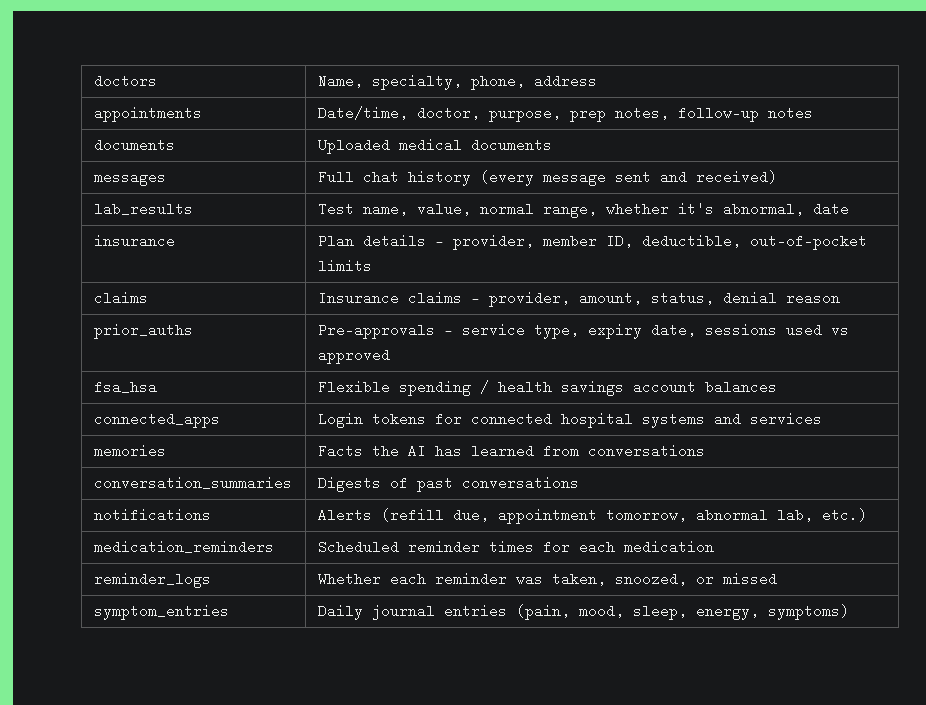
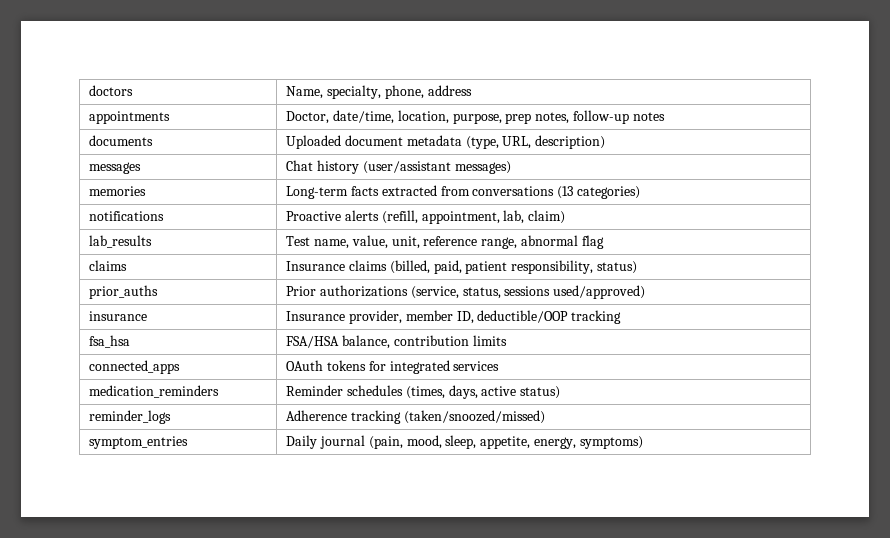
- appointments | Date/time, doctor, purpose, prep notes, follow-up notes
+ appointments | Doctor, date/time, location, purpose, prep notes, follow-up notes
- documents | Uploaded medical documents
- messages | Full chat history (every message sent and received)
- lab_results | Test name, value, normal range, whether it's abnormal, date
- insurance | Plan details — provider, member ID, deductible, out-of-pocket limits
- claims | Insurance claims — provider, amount, status, denial reason
- prior_auths | Pre-approvals — service type, expiry date, sessions used vs approved
- fsa_hsa | Flexible spending / health savings account balances
+ documents | Uploaded document metadata (type, URL, description)
+ messages | Chat history (user/assistant messages)
+ memories | Long-term facts extracted from conversations (13 categories)
+ notifications | Proactive alerts (refill, appointment, lab, claim)
+ lab_results | Test name, value, unit, reference range, abnormal flag
+ claims | Insurance claims (billed, paid, patient responsibility, status)
+ prior_auths | Prior authorizations (service, status, sessions used/approved)
+ insurance | Insurance provider, member ID, deductible/OOP tracking
+ fsa_hsa | FSA/HSA balance, contribution limits
- connected_apps | Login tokens for connected hospital systems and services
- memories | Facts the AI has learned from conversations
- conversation_summaries | Digests of past conversations
- notifications | Alerts (refill due, appointment tomorrow, abnormal lab, etc.)
- medication_reminders | Scheduled reminder times for each medication
- reminder_logs | Whether each reminder was taken, snoozed, or missed
+ connected_apps | OAuth tokens for integrated services
+ medication_reminders | Reminder schedules (times, days, active status)
+ reminder_logs | Adherence tracking (taken/snoozed/missed)
- symptom_entries | Daily journal entries (pain, mood, sleep, energy, symptoms)
+ symptom_entries | Daily journal (pain, mood, sleep, appetite, energy, symptoms)

